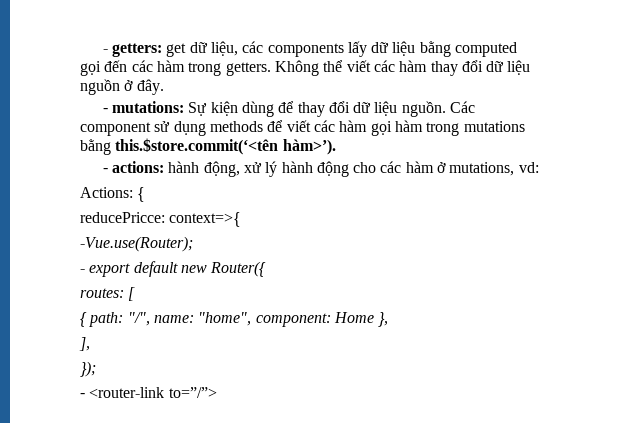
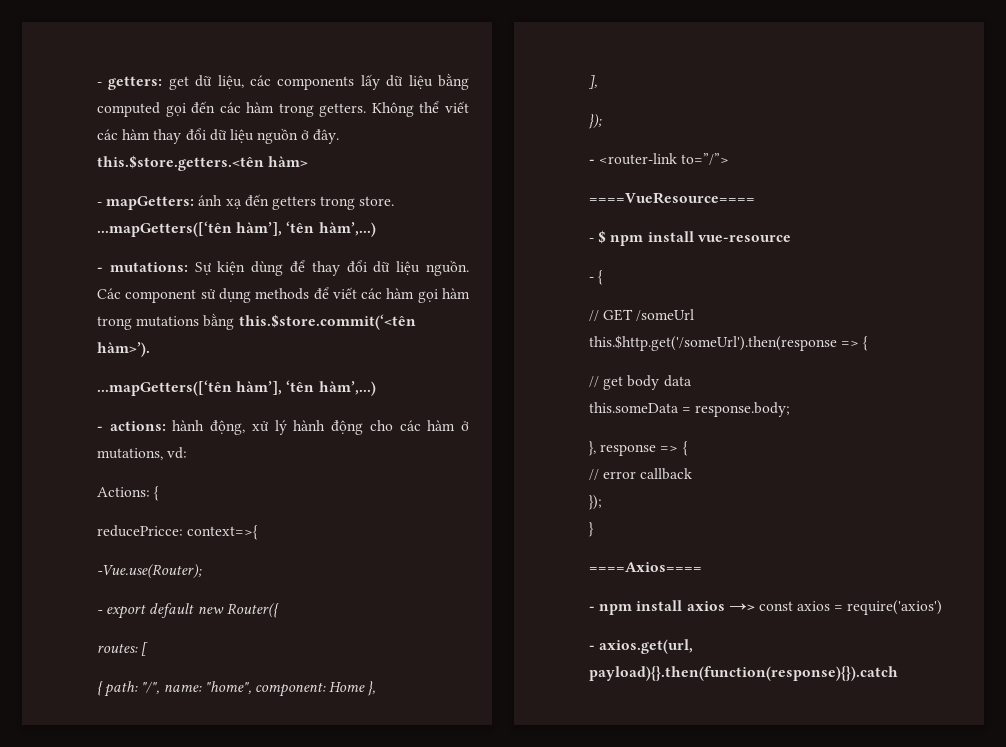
- Không thể viết các hàm thay đổi dữ liệu nguồn ở đây.
+ Không thể viết các hàm thay đổi dữ liệu nguồn ở đây. this.$store.getters.<tên hàm>
+ - mapGetters: ánh xạ đến getters trong store. ...mapGetters([‘tên hàm’], ‘tên hàm’,...)
  Các component sử dụng methods để viết các hàm gọi hàm trong mutations bằng this.$store.commit(‘<tên hàm>’).
+ ...mapGetters([‘tên hàm’], ‘tên hàm’,...)
+ ====VueResource====
+ - $ npm install vue-resource
+ - {
+ // GET /someUrl
+ this.$http.get('/someUrl').then(response => {
+ // get body data
+ this.someData = response.body;
+ }, response => {
+ // error callback
+ });
+ }
+ ====Axios====
+ - npm install axios →> const axios = require('axios')
+ - axios.get(url, payload){}.then(function(response){}).catch

